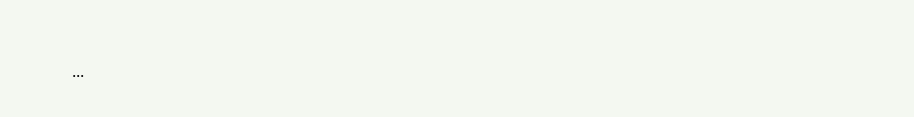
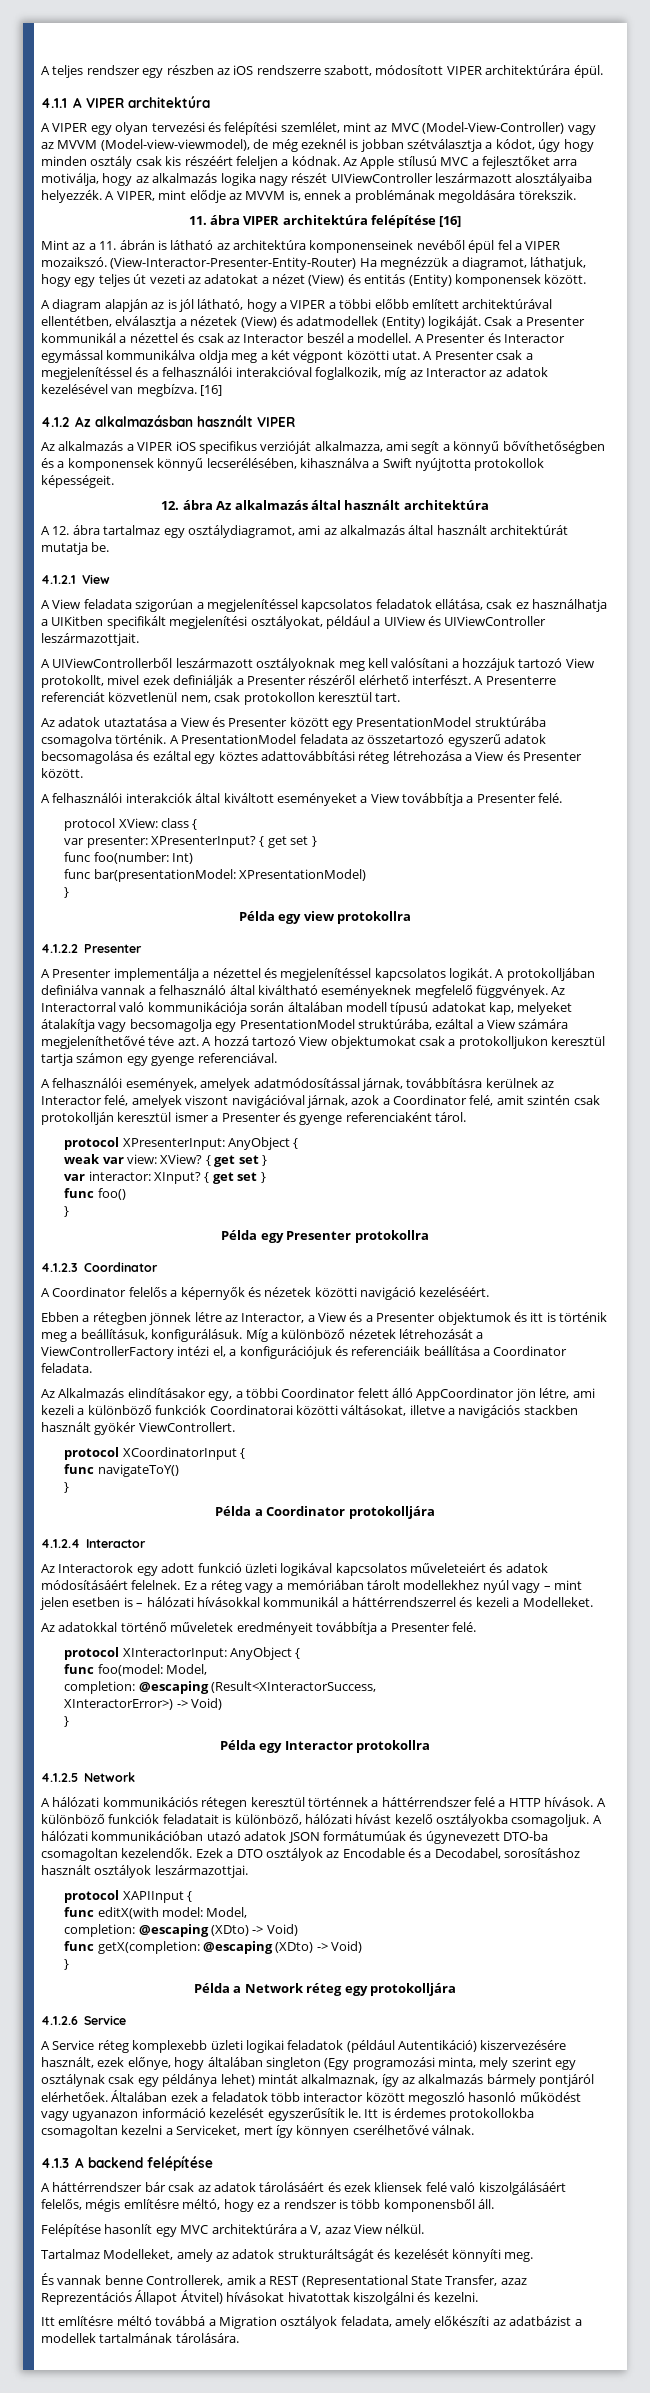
- ...
+ A teljes rendszer egy részben az iOS rendszerre szabott, módosított VIPER architektúrára épül.
+ 4.1.1 A VIPER architektúra
+ A VIPER egy olyan tervezési és felépítési szemlélet, mint az MVC (Model-View-Controller) vagy az MVVM (Model-view-viewmodel), de még ezeknél is jobban szétválasztja a kódot, úgy hogy minden osztály csak kis részéért feleljen a kódnak. Az Apple stílusú MVC a fejlesztőket arra motiválja, hogy az alkalmazás logika nagy részét UIViewController leszármazott alosztályaiba helyezzék. A VIPER, mint elődje az MVVM is, ennek a problémának megoldására törekszik.
+ 11. ábra VIPER architektúra felépítése [16]
+ Mint az a 11. ábrán is látható az architektúra komponenseinek nevéből épül fel a VIPER mozaikszó. (View-Interactor-Presenter-Entity-Router) Ha megnézzük a diagramot, láthatjuk, hogy egy teljes út vezeti az adatokat a nézet (View) és entitás (Entity) komponensek között.
+ A diagram alapján az is jól látható, hogy a VIPER a többi előbb említett architektúrával ellentétben, elválasztja a nézetek (View) és adatmodellek (Entity) logikáját. Csak a Presenter kommunikál a nézettel és csak az Interactor beszél a modellel. A Presenter és Interactor egymással kommunikálva oldja meg a két végpont közötti utat. A Presenter csak a megjelenítéssel és a felhasználói interakcióval foglalkozik, míg az Interactor az adatok kezelésével van megbízva. [16]
+ 4.1.2 Az alkalmazásban használt VIPER
+ Az alkalmazás a VIPER iOS specifikus verzióját alkalmazza, ami segít a könnyű bővíthetőségben és a komponensek könnyű lecserélésében, kihasználva a Swift nyújtotta protokollok képességeit.
+ 12. ábra Az alkalmazás által használt architektúra
+ A 12. ábra tartalmaz egy osztálydiagramot, ami az alkalmazás által használt architektúrát mutatja be.
+ 4.1.2.1 View
+ A View feladata szigorúan a megjelenítéssel kapcsolatos feladatok ellátása, csak ez használhatja a UIKitben specifikált megjelenítési osztályokat, például a UIView és UIViewController leszármazottjait.
+ A UIViewControllerből leszármazott osztályoknak meg kell valósítani a hozzájuk tartozó View protokollt, mivel ezek definiálják a Presenter részéről elérhető interfészt. A Presenterre referenciát közvetlenül nem, csak protokollon keresztül tart.
+ Az adatok utaztatása a View és Presenter között egy PresentationModel struktúrába csomagolva történik. A PresentationModel feladata az összetartozó egyszerű adatok becsomagolása és ezáltal egy köztes adattovábbítási réteg létrehozása a View és Presenter között.
+ A felhasználói interakciók által kiváltott eseményeket a View továbbítja a Presenter felé.
+ protocol XView: class {
+ var presenter: XPresenterInput? { get set }
+ func foo(number: Int)
+ func bar(presentationModel: XPresentationModel)
+ }
+ Példa egy view protokollra
+ 4.1.2.2 Presenter
+ A Presenter implementálja a nézettel és megjelenítéssel kapcsolatos logikát. A protokolljában definiálva vannak a felhasználó által kiváltható eseményeknek megfelelő függvények. Az Interactorral való kommunikációja során általában modell típusú adatokat kap, melyeket átalakítja vagy becsomagolja egy PresentationModel struktúrába, ezáltal a View számára megjeleníthetővé téve azt. A hozzá tartozó View objektumokat csak a protokolljukon keresztül tartja számon egy gyenge referenciával.
+ A felhasználói események, amelyek adatmódosítással járnak, továbbításra kerülnek az Interactor felé, amelyek viszont navigációval járnak, azok a Coordinator felé, amit szintén csak protokollján keresztül ismer a Presenter és gyenge referenciaként tárol.
+ protocol XPresenterInput: AnyObject {
+ weak var view: XView? { get set }
+ var interactor: XInput? { get set }
+ func foo()
+ }
+ Példa egy Presenter protokollra
+ 4.1.2.3 Coordinator
+ A Coordinator felelős a képernyők és nézetek közötti navigáció kezeléséért.
+ Ebben a rétegben jönnek létre az Interactor, a View és a Presenter objektumok és itt is történik meg a beállításuk, konfigurálásuk. Míg a különböző nézetek létrehozását a ViewControllerFactory intézi el, a konfigurációjuk és referenciáik beállítása a Coordinator feladata.
+ Az Alkalmazás elindításakor egy, a többi Coordinator felett álló AppCoordinator jön létre, ami kezeli a különböző funkciók Coordinatorai közötti váltásokat, illetve a navigációs stackben használt gyökér ViewControllert.
+ protocol XCoordinatorInput {
+ func navigateToY()
+ }
+ Példa a Coordinator protokolljára
+ 4.1.2.4 Interactor
+ Az Interactorok egy adott funkció üzleti logikával kapcsolatos műveleteiért és adatok módosításáért felelnek. Ez a réteg vagy a memóriában tárolt modellekhez nyúl vagy – mint jelen esetben is – hálózati hívásokkal kommunikál a háttérrendszerrel és kezeli a Modelleket.
+ Az adatokkal történő műveletek eredményeit továbbítja a Presenter felé.
+ protocol XInteractorInput: AnyObject {
+ func foo(model: Model,
+ completion: @escaping (Result<XInteractorSuccess,
+ XInteractorError>) -> Void)
+ }
+ Példa egy Interactor protokollra
+ 4.1.2.5 Network
+ A hálózati kommunikációs rétegen keresztül történnek a háttérrendszer felé a HTTP hívások. A különböző funkciók feladatait is különböző, hálózati hívást kezelő osztályokba csomagoljuk. A hálózati kommunikációban utazó adatok JSON formátumúak és úgynevezett DTO-ba csomagoltan kezelendők. Ezek a DTO osztályok az Encodable és a Decodabel, sorosításhoz használt osztályok leszármazottjai.
+ protocol XAPIInput {
+ func editX(with model: Model,
+ completion: @escaping (XDto) -> Void)
+ func getX(completion: @escaping (XDto) -> Void)
+ }
+ Példa a Network réteg egy protokolljára
+ 4.1.2.6 Service
+ A Service réteg komplexebb üzleti logikai feladatok (például Autentikáció) kiszervezésére használt, ezek előnye, hogy általában singleton (Egy programozási minta, mely szerint egy osztálynak csak egy példánya lehet) mintát alkalmaznak, így az alkalmazás bármely pontjáról elérhetőek. Általában ezek a feladatok több interactor között megoszló hasonló működést vagy ugyanazon információ kezelését egyszerűsítik le. Itt is érdemes protokollokba csomagoltan kezelni a Serviceket, mert így könnyen cserélhetővé válnak.
+ 4.1.3 A backend felépítése
+ A háttérrendszer bár csak az adatok tárolásáért és ezek kliensek felé való kiszolgálásáért felelős, mégis említésre méltó, hogy ez a rendszer is több komponensből áll.
+ Felépítése hasonlít egy MVC architektúrára a V, azaz View nélkül.
+ Tartalmaz Modelleket, amely az adatok strukturáltságát és kezelését könnyíti meg.
+ És vannak benne Controllerek, amik a REST (Representational State Transfer, azaz Reprezentációs Állapot Átvitel) hívásokat hivatottak kiszolgálni és kezelni.
+ Itt említésre méltó továbbá a Migration osztályok feladata, amely előkészíti az adatbázist a modellek tartalmának tárolására.

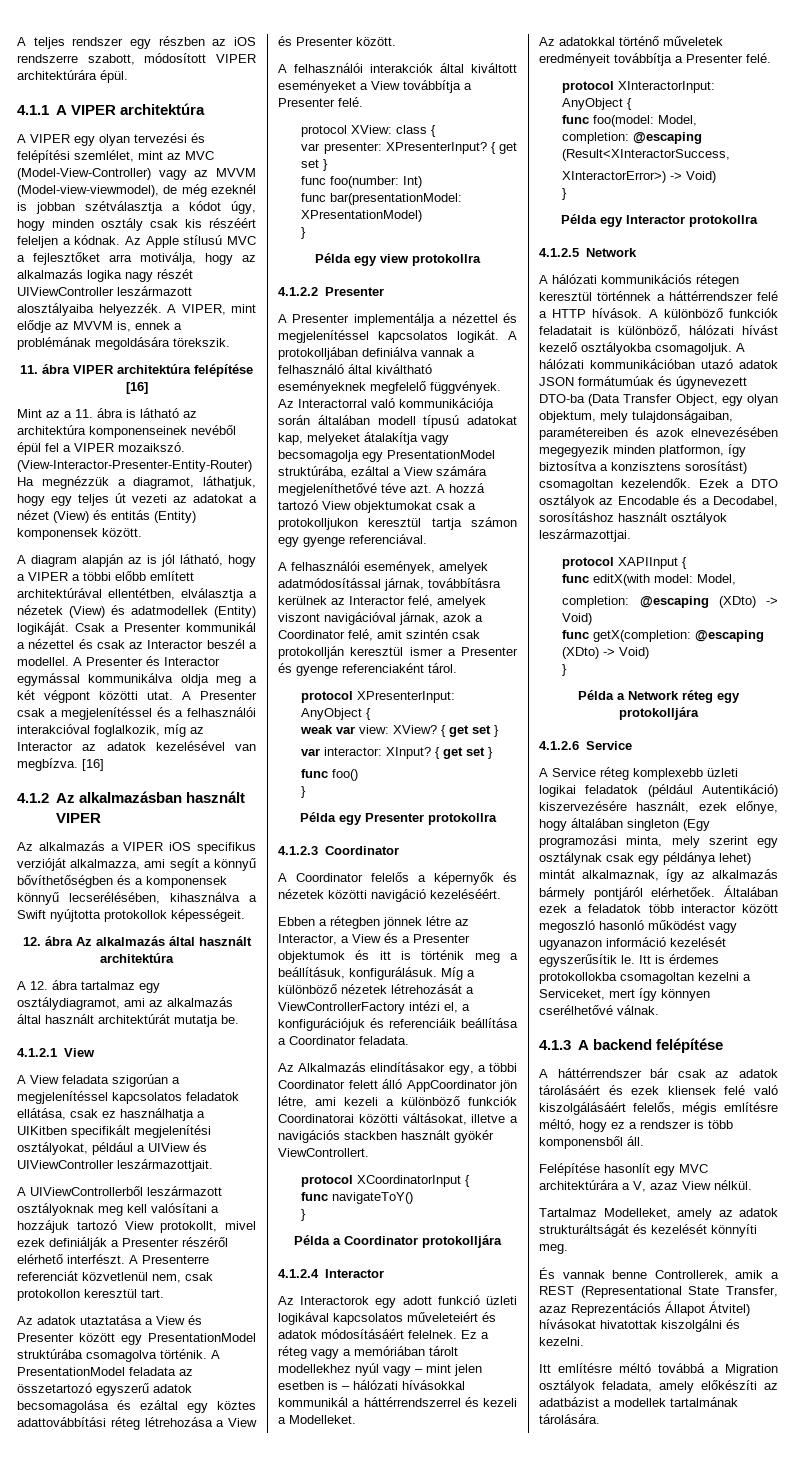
- A VIPER egy olyan tervezési és felépítési szemlélet, mint az MVC (Model-View-Controller) vagy az MVVM (Model-view-viewmodel), de még ezeknél is jobban szétválasztja a kódot, úgy hogy minden osztály csak kis részéért feleljen a kódnak.
+ A VIPER egy olyan tervezési és felépítési szemlélet, mint az MVC (Model-View-Controller) vagy az MVVM (Model-view-viewmodel), de még ezeknél is jobban szétválasztja a kódot úgy, hogy minden osztály csak kis részéért feleljen a kódnak.
- Mint az a 11. ábrán is látható az architektúra komponenseinek nevéből épül fel a VIPER mozaikszó.
+ Mint az a 11. ábra is látható az architektúra komponenseinek nevéből épül fel a VIPER mozaikszó.
- A hálózati kommunikációban utazó adatok JSON formátumúak és úgynevezett DTO-ba csomagoltan kezelendők.
+ A hálózati kommunikációban utazó adatok JSON formátumúak és úgynevezett DTO-ba (Data Transfer Object, egy olyan objektum, mely tulajdonságaiban, paramétereiben és azok elnevezésében megegyezik minden platformon, így biztosítva a konzisztens sorosítást) csomagoltan kezelendők.

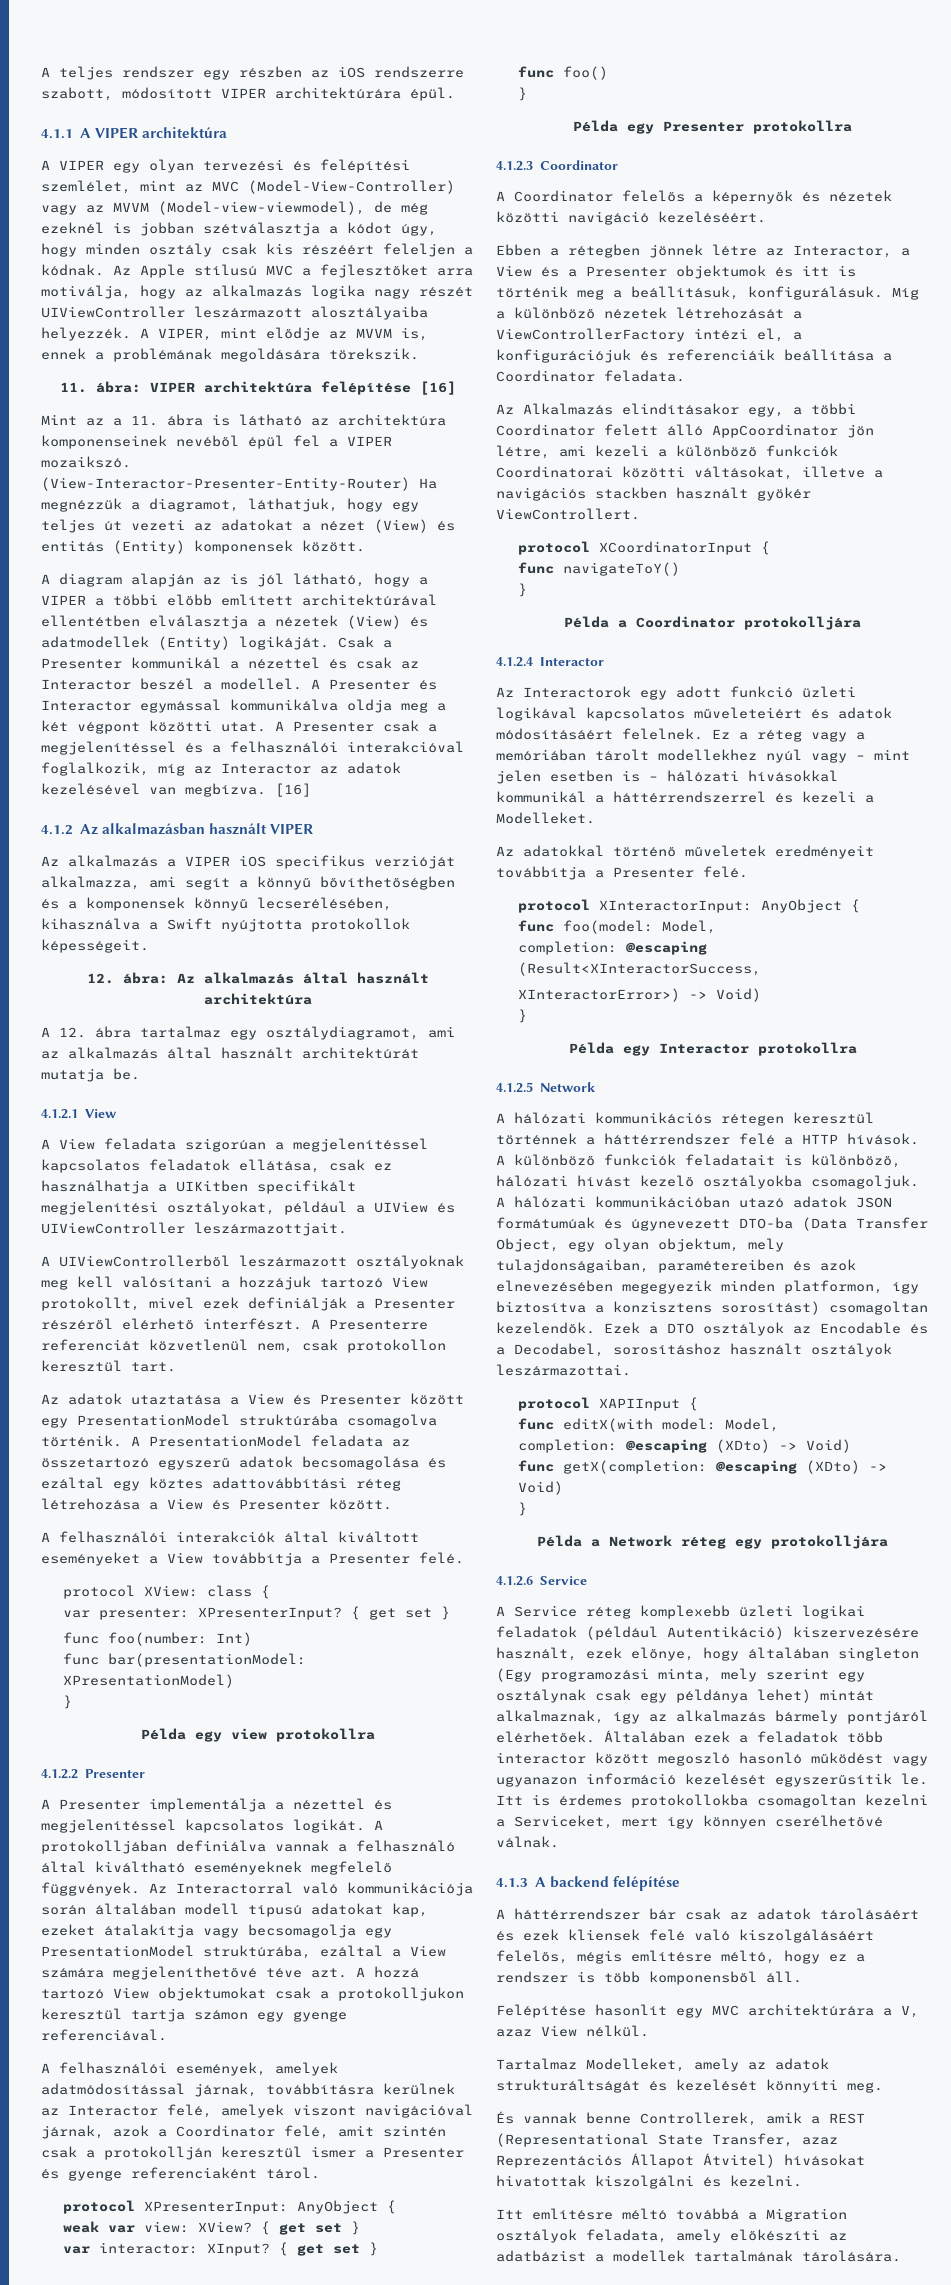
- 11. ábra VIPER architektúra felépítése [16]
+ 11. ábra: VIPER architektúra felépítése [16]
- A diagram alapján az is jól látható, hogy a VIPER a többi előbb említett architektúrával ellentétben, elválasztja a nézetek (View) és adatmodellek (Entity) logikáját.
+ A diagram alapján az is jól látható, hogy a VIPER a többi előbb említett architektúrával ellentétben elválasztja a nézetek (View) és adatmodellek (Entity) logikáját.
- 12. ábra Az alkalmazás által használt architektúra
+ 12. ábra: Az alkalmazás által használt architektúra
- Az Interactorral való kommunikációja során általában modell típusú adatokat kap, melyeket átalakítja vagy becsomagolja egy PresentationModel struktúrába, ezáltal a View számára megjeleníthetővé téve azt.
+ Az Interactorral való kommunikációja során általában modell típusú adatokat kap, ezeket átalakítja vagy becsomagolja egy PresentationModel struktúrába, ezáltal a View számára megjeleníthetővé téve azt.
- A felhasználói események, amelyek adatmódosítással járnak, továbbításra kerülnek az Interactor felé, amelyek viszont navigációval járnak, azok a Coordinator felé, amit szintén csak protokollján keresztül ismer a Presenter és gyenge referenciaként tárol.
+ A felhasználói események, amelyek adatmódosítással járnak, továbbításra kerülnek az Interactor felé, amelyek viszont navigációval járnak, azok a Coordinator felé, amit szintén csak a protokollján keresztül ismer a Presenter és gyenge referenciaként tárol.
- Ezek a DTO osztályok az Encodable és a Decodabel, sorosításhoz használt osztályok leszármazottjai.
+ Ezek a DTO osztályok az Encodable és a Decodabel, sorosításhoz használt osztályok leszármazottai.

